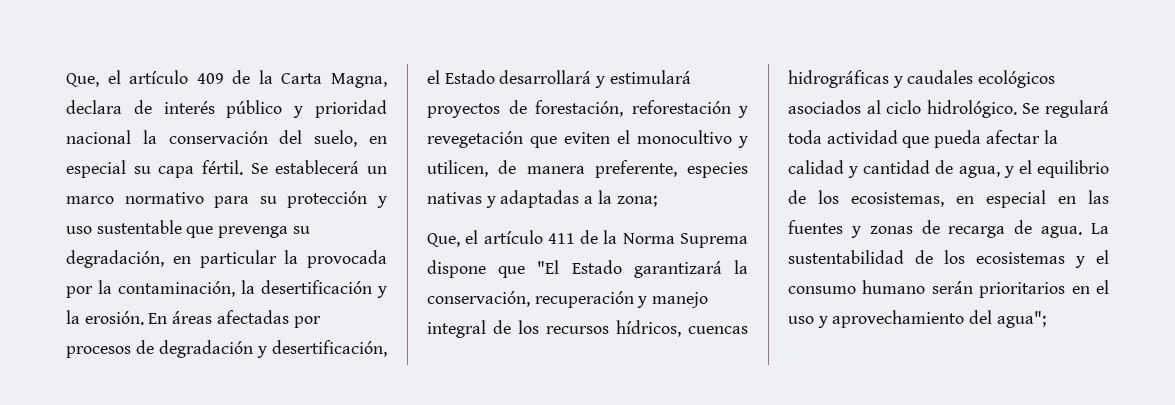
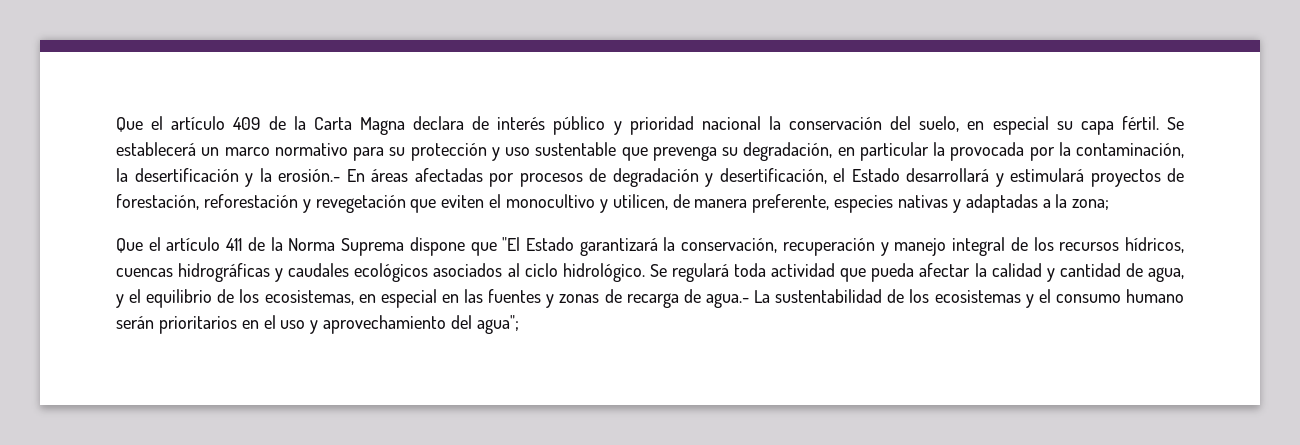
- Que, el artículo 409 de la Carta Magna, declara de interés público y prioridad nacional la conservación del suelo, en especial su capa fértil.
+ Que el artículo 409 de la Carta Magna declara de interés público y prioridad nacional la conservación del suelo, en especial su capa fértil.
- Se establecerá un marco normativo para su protección y uso sustentable que prevenga su degradación, en particular la provocada por la contaminación, la desertificación y la erosión. En áreas afectadas por procesos de degradación y desertificación, el Estado desarrollará y estimulará proyectos de forestación, reforestación y revegetación que eviten el monocultivo y utilicen, de manera preferente, especies nativas y adaptadas a la zona;
+ Se establecerá un marco normativo para su protección y uso sustentable que prevenga su degradación, en particular la provocada por la contaminación, la desertificación y la erosión.- En áreas afectadas por procesos de degradación y desertificación, el Estado desarrollará y estimulará proyectos de forestación, reforestación y revegetación que eviten el monocultivo y utilicen, de manera preferente, especies nativas y adaptadas a la zona;
- Que, el artículo 411 de la Norma Suprema dispone que "El Estado garantizará la conservación, recuperación y manejo integral de los recursos hídricos, cuencas hidrográficas y caudales ecológicos asociados al ciclo hidrológico.
+ Que el artículo 411 de la Norma Suprema dispone que "El Estado garantizará la conservación, recuperación y manejo integral de los recursos hídricos, cuencas hidrográficas y caudales ecológicos asociados al ciclo hidrológico.
- Se regulará toda actividad que pueda afectar la calidad y cantidad de agua, y el equilibrio de los ecosistemas, en especial en las fuentes y zonas de recarga de agua. La sustentabilidad de los ecosistemas y el consumo humano serán prioritarios en el uso y aprovechamiento del agua";
+ Se regulará toda actividad que pueda afectar la calidad y cantidad de agua, y el equilibrio de los ecosistemas, en especial en las fuentes y zonas de recarga de agua.- La sustentabilidad de los ecosistemas y el consumo humano serán prioritarios en el uso y aprovechamiento del agua";

